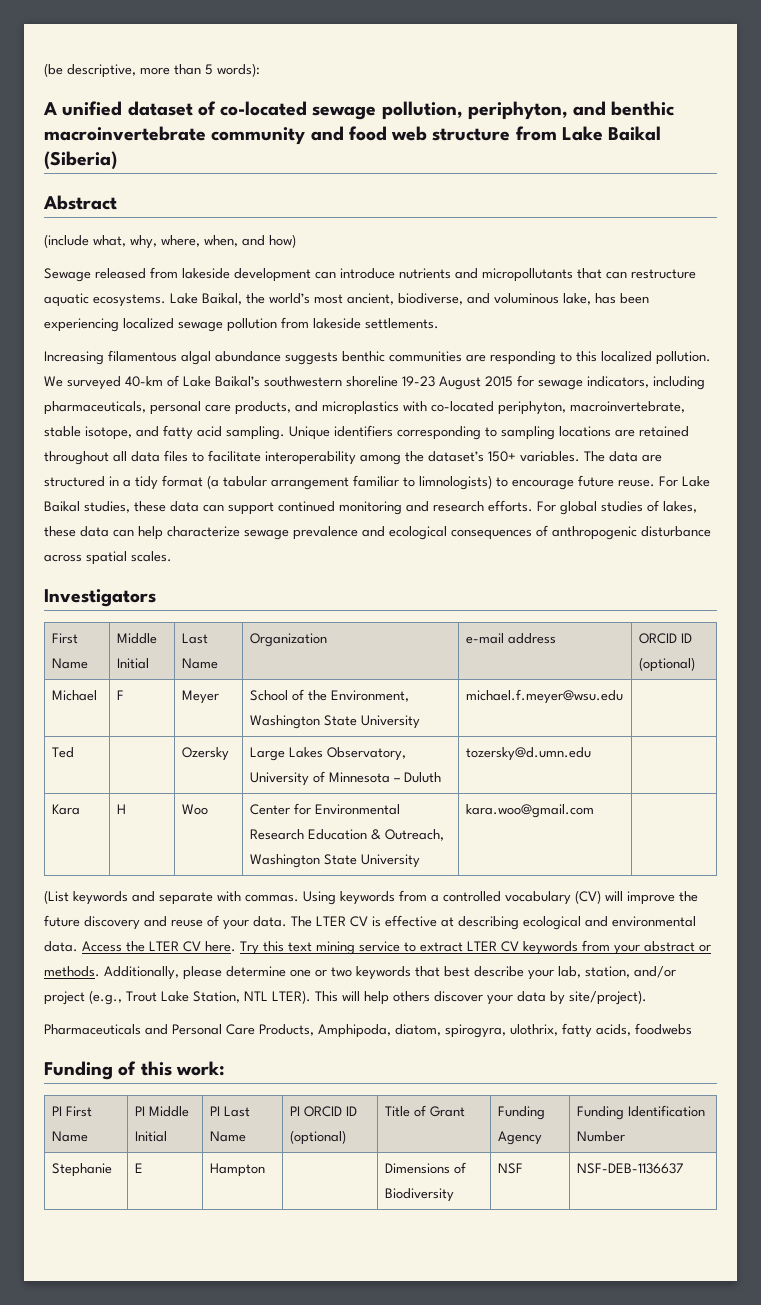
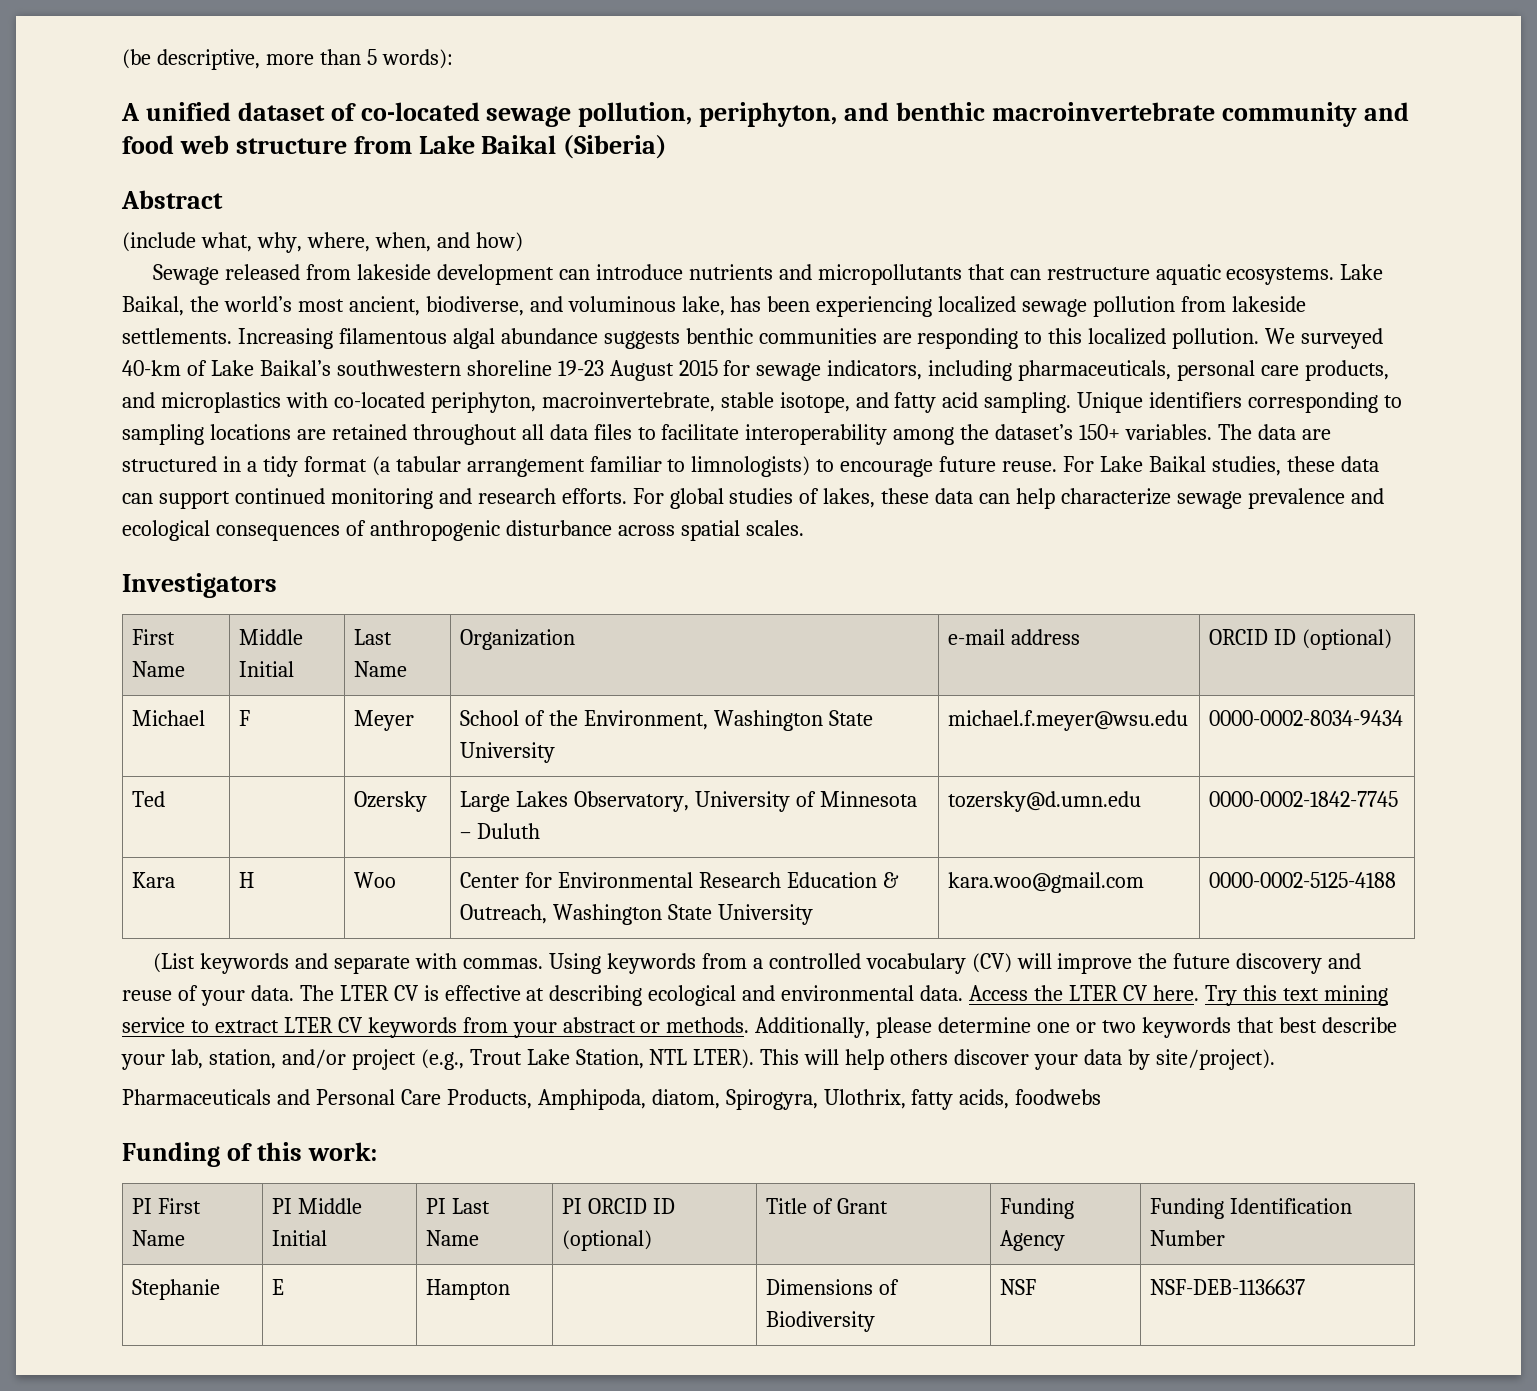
- Lake Baikal, the world’s most ancient, biodiverse, and voluminous lake, has been experiencing localized sewage pollution from lakeside settlements.
- Increasing filamentous algal abundance suggests benthic communities are responding to this localized pollution.
+ Lake Baikal, the world’s most ancient, biodiverse, and voluminous lake, has been experiencing localized sewage pollution from lakeside settlements. Increasing filamentous algal abundance suggests benthic communities are responding to this localized pollution.
- Michael | F | Meyer | School of the Environment, Washington State University | michael.f.meyer@wsu.edu |
+ Michael | F | Meyer | School of the Environment, Washington State University | michael.f.meyer@wsu.edu | 0000-0002-8034-9434
- Ted | | Ozersky | Large Lakes Observatory, University of Minnesota – Duluth | tozersky@d.umn.edu |
+ Ted | | Ozersky | Large Lakes Observatory, University of Minnesota – Duluth | tozersky@d.umn.edu | 0000-0002-1842-7745
- Kara | H | Woo | Center for Environmental Research Education & Outreach, Washington State University | kara.woo@gmail.com |
+ Kara | H | Woo | Center for Environmental Research Education & Outreach, Washington State University | kara.woo@gmail.com | 0000-0002-5125-4188
- Pharmaceuticals and Personal Care Products, Amphipoda, diatom, spirogyra, ulothrix, fatty acids, foodwebs
+ Pharmaceuticals and Personal Care Products, Amphipoda, diatom, Spirogyra, Ulothrix, fatty acids, foodwebs

